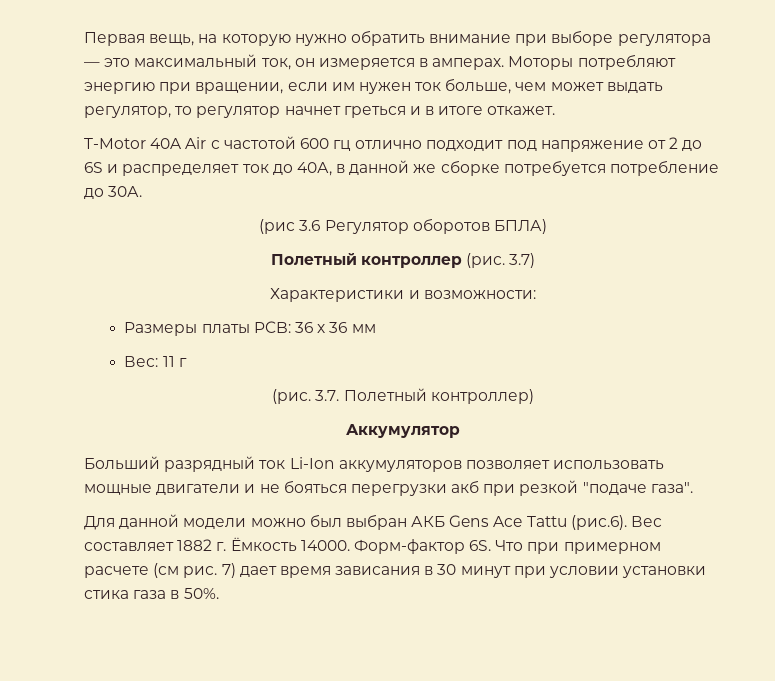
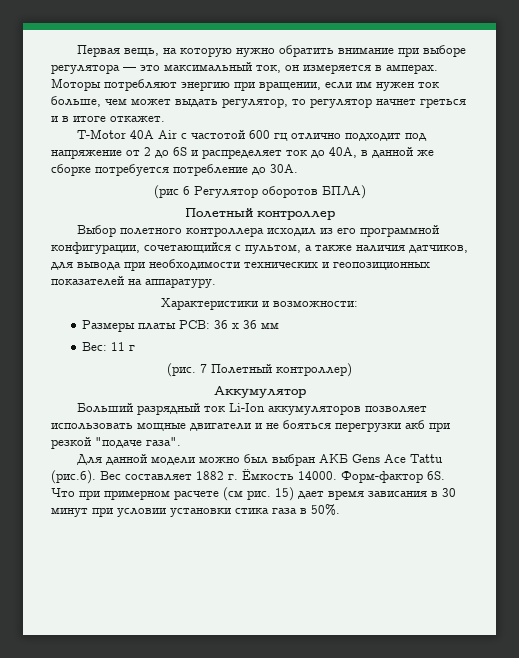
- (рис 3.6 Регулятор оборотов БПЛА)
+ (рис 6 Регулятор оборотов БПЛА)
- Полетный контроллер (рис. 3.7)
+ Полетный контроллер
+ Выбор полетного контроллера исходил из его программной конфигурации, сочетающийся с пультом, а также наличия датчиков, для вывода при необходимости технических и геопозиционных показателей на аппаратуру.
- 3.7. Полетный контроллер)
+ 7 Полетный контроллер)
- 7) дает время зависания в 30 минут при условии установки стика газа в 50%.
+ 15) дает время зависания в 30 минут при условии установки стика газа в 50%.

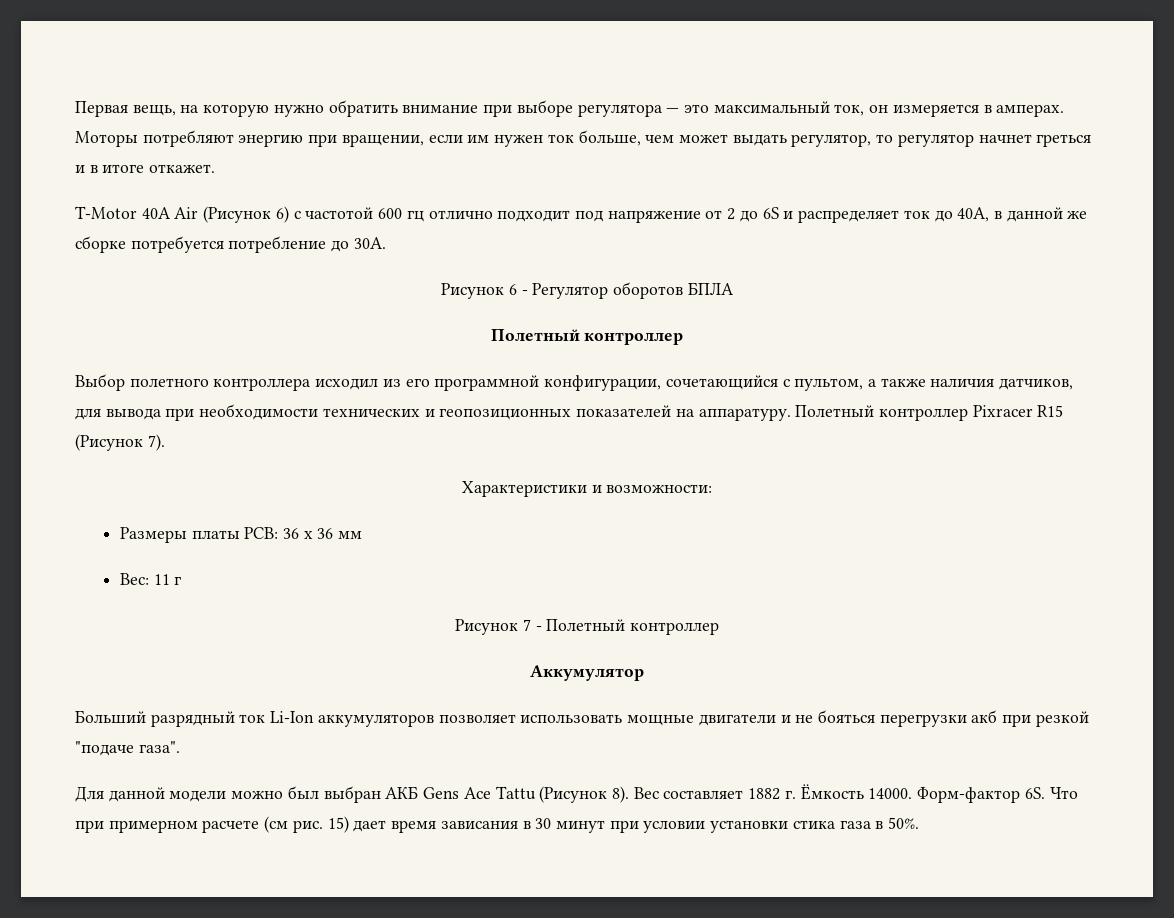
- T-Motor 40A Air с частотой 600 гц отлично подходит под напряжение от 2 до 6S и распределяет ток до 40А, в данной же сборке потребуется потребление до 30А.
+ T-Motor 40A Air (Рисунок 6) с частотой 600 гц отлично подходит под напряжение от 2 до 6S и распределяет ток до 40А, в данной же сборке потребуется потребление до 30А.
- (рис 6 Регулятор оборотов БПЛА)
+ Рисунок 6 - Регулятор оборотов БПЛА
+ Полетный контроллер Pixracer R15 (Рисунок 7).
- (рис. 7 Полетный контроллер)
+ Рисунок 7 - Полетный контроллер
- Для данной модели можно был выбран АКБ Gens Ace Tattu (рис.6). Вес составляет 1882 г. Ёмкость 14000.
+ Для данной модели можно был выбран АКБ Gens Ace Tattu (Рисунок 8). Вес составляет 1882 г. Ёмкость 14000.

